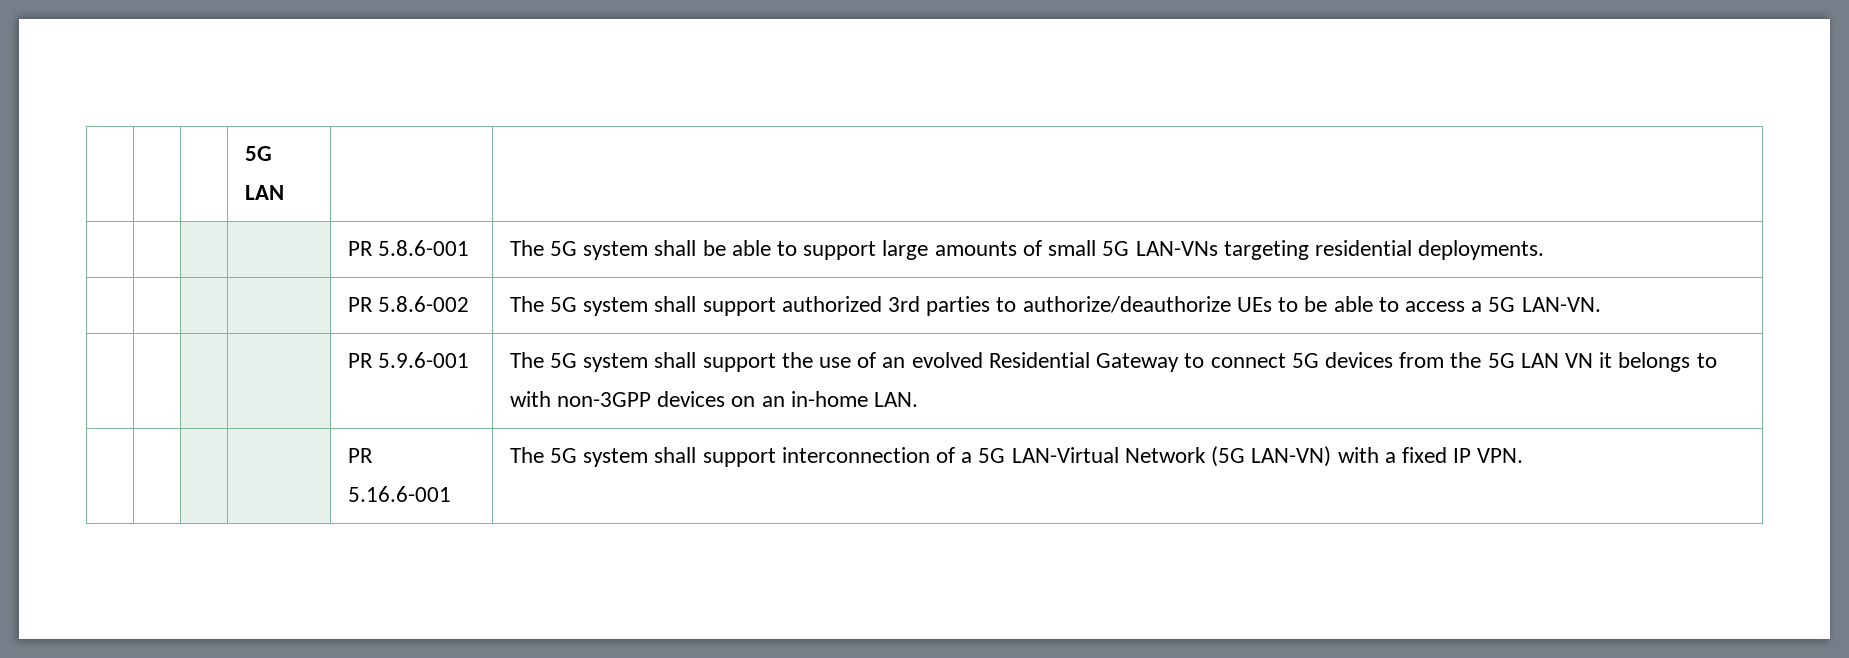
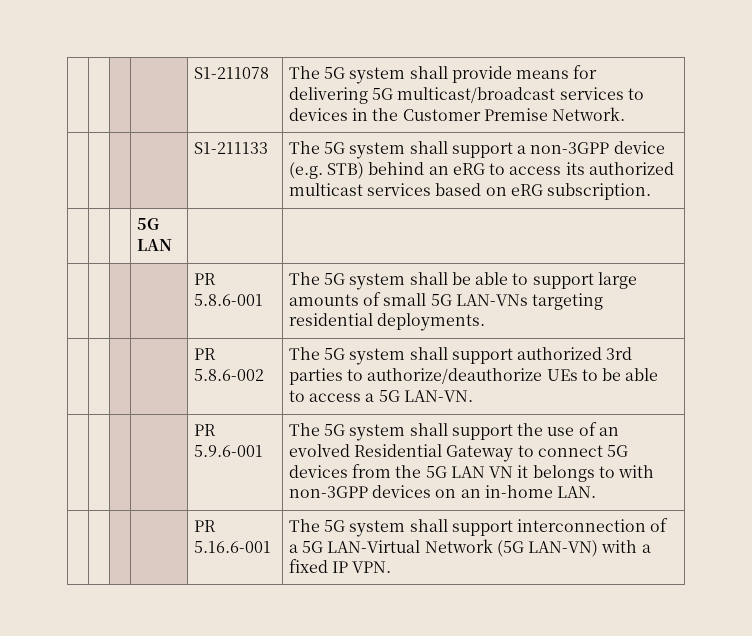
+ | | | | S1-211078 | The 5G system shall provide means for delivering 5G multicast/broadcast services to devices in the Customer Premise Network.
+ | | | | S1-211133 | The 5G system shall support a non-3GPP device (e.g. STB) behind an eRG to access its authorized multicast services based on eRG subscription.

